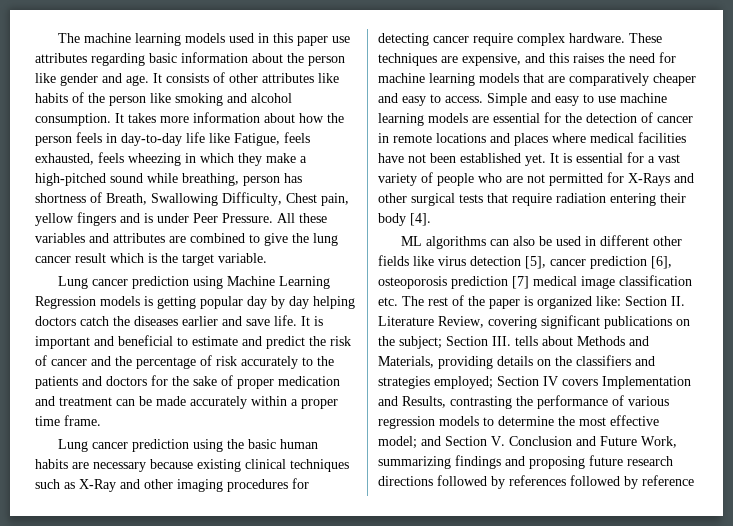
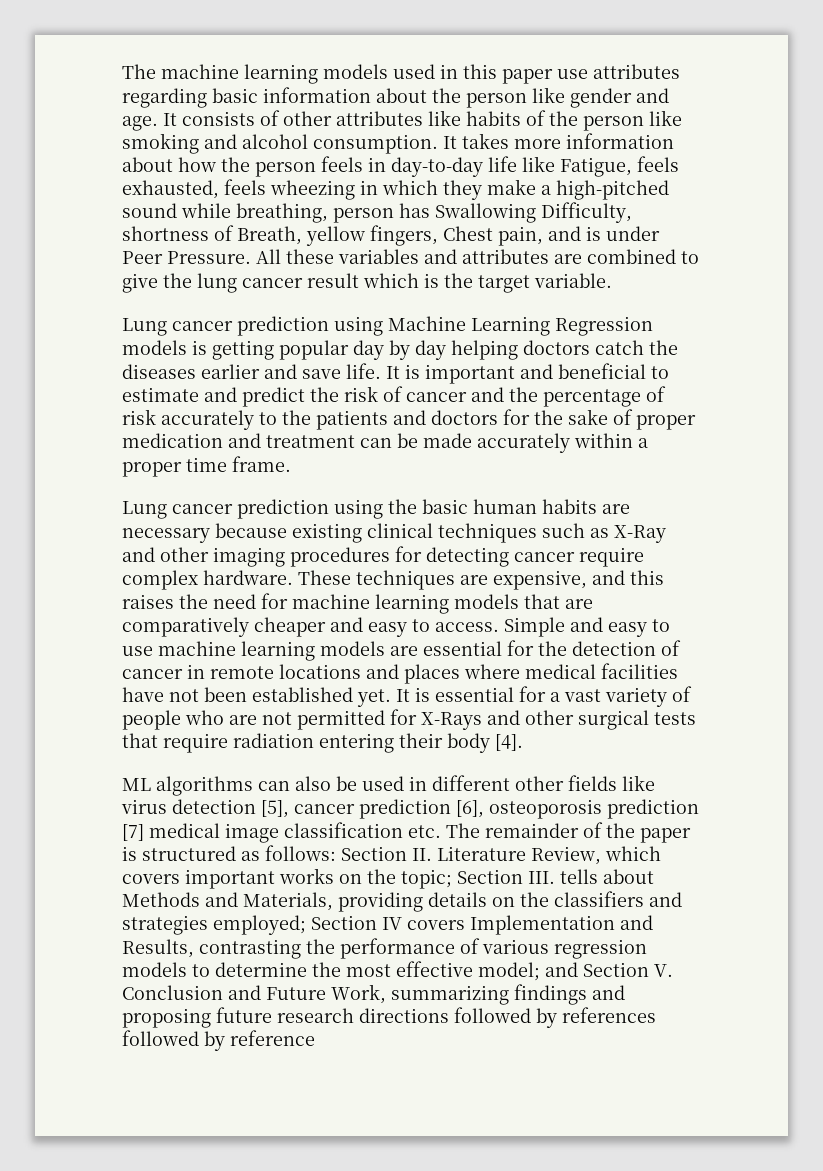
- It takes more information about how the person feels in day-to-day life like Fatigue, feels exhausted, feels wheezing in which they make a high-pitched sound while breathing, person has shortness of Breath, Swallowing Difficulty, Chest pain, yellow fingers and is under Peer Pressure.
+ It takes more information about how the person feels in day-to-day life like Fatigue, feels exhausted, feels wheezing in which they make a high-pitched sound while breathing, person has Swallowing Difficulty, shortness of Breath, yellow fingers, Chest pain, and is under Peer Pressure.
- ML algorithms can also be used in different other fields like virus detection [5], cancer prediction [6], osteoporosis prediction [7] medical image classification etc. The rest of the paper is organized like:
+ ML algorithms can also be used in different other fields like virus detection [5], cancer prediction [6], osteoporosis prediction [7] medical image classification etc. The remainder of the paper is structured as follows:
- Section II. Literature Review, covering significant publications on the subject;
+ Section II. Literature Review, which covers important works on the topic;

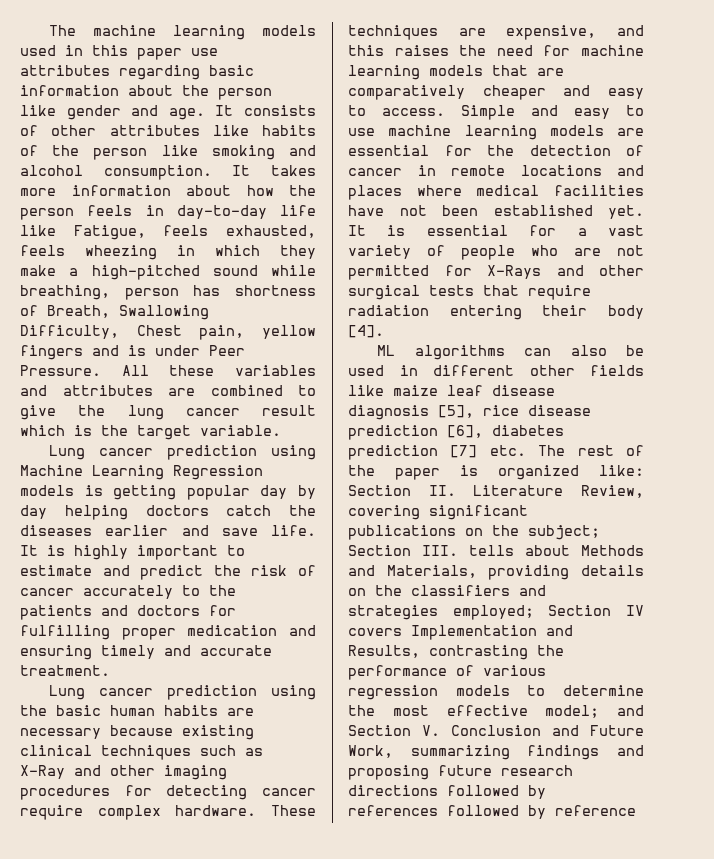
- It takes more information about how the person feels in day-to-day life like Fatigue, feels exhausted, feels wheezing in which they make a high-pitched sound while breathing, person has Swallowing Difficulty, shortness of Breath, yellow fingers, Chest pain, and is under Peer Pressure.
+ It takes more information about how the person feels in day-to-day life like Fatigue, feels exhausted, feels wheezing in which they make a high-pitched sound while breathing, person has shortness of Breath, Swallowing Difficulty, Chest pain, yellow fingers and is under Peer Pressure.
- It is important and beneficial to estimate and predict the risk of cancer and the percentage of risk accurately to the patients and doctors for the sake of proper medication and treatment can be made accurately within a proper time frame.
+ It is highly important to estimate and predict the risk of cancer accurately to the patients and doctors for fulfilling proper medication and ensuring timely and accurate treatment.
- ML algorithms can also be used in different other fields like virus detection [5], cancer prediction [6], osteoporosis prediction [7] medical image classification etc. The remainder of the paper is structured as follows:
+ ML algorithms can also be used in different other fields like maize leaf disease diagnosis [5], rice disease prediction [6], diabetes prediction [7] etc. The rest of the paper is organized like:
- Section II. Literature Review, which covers important works on the topic;
+ Section II. Literature Review, covering significant publications on the subject;

